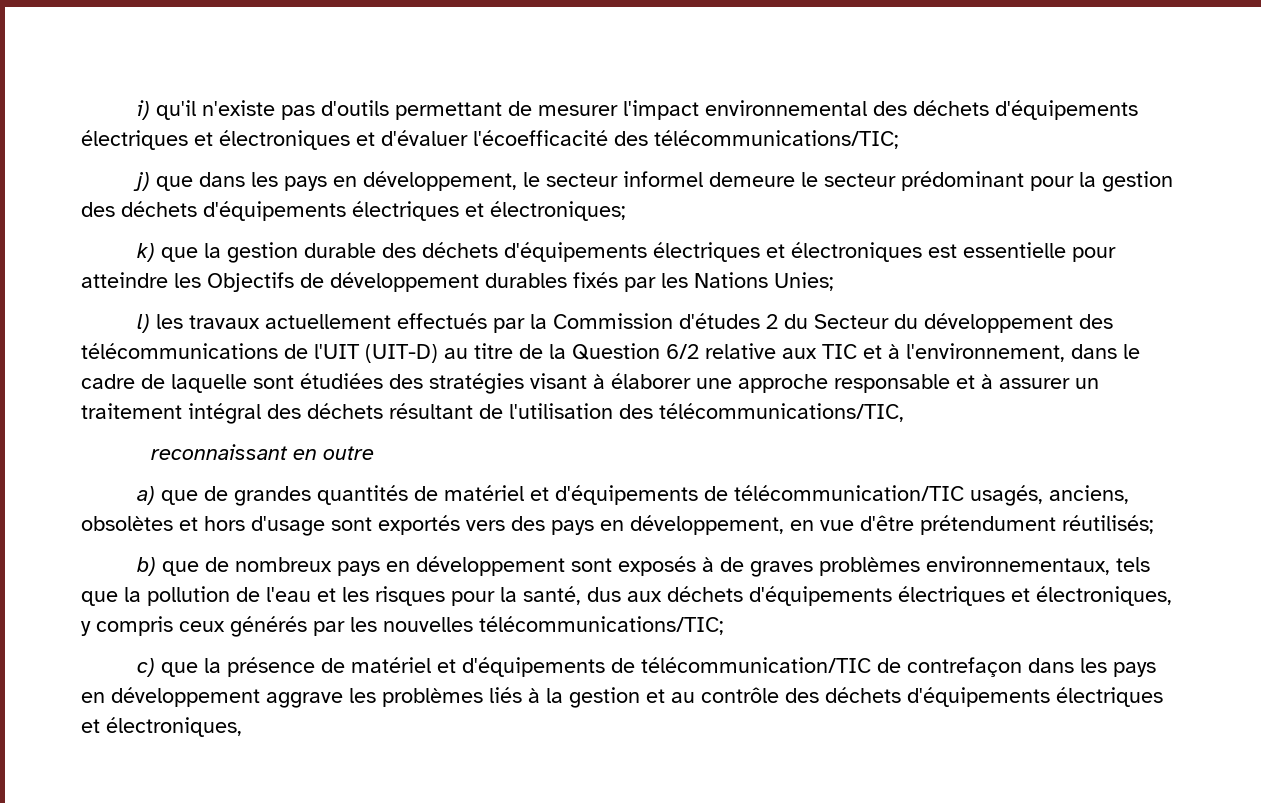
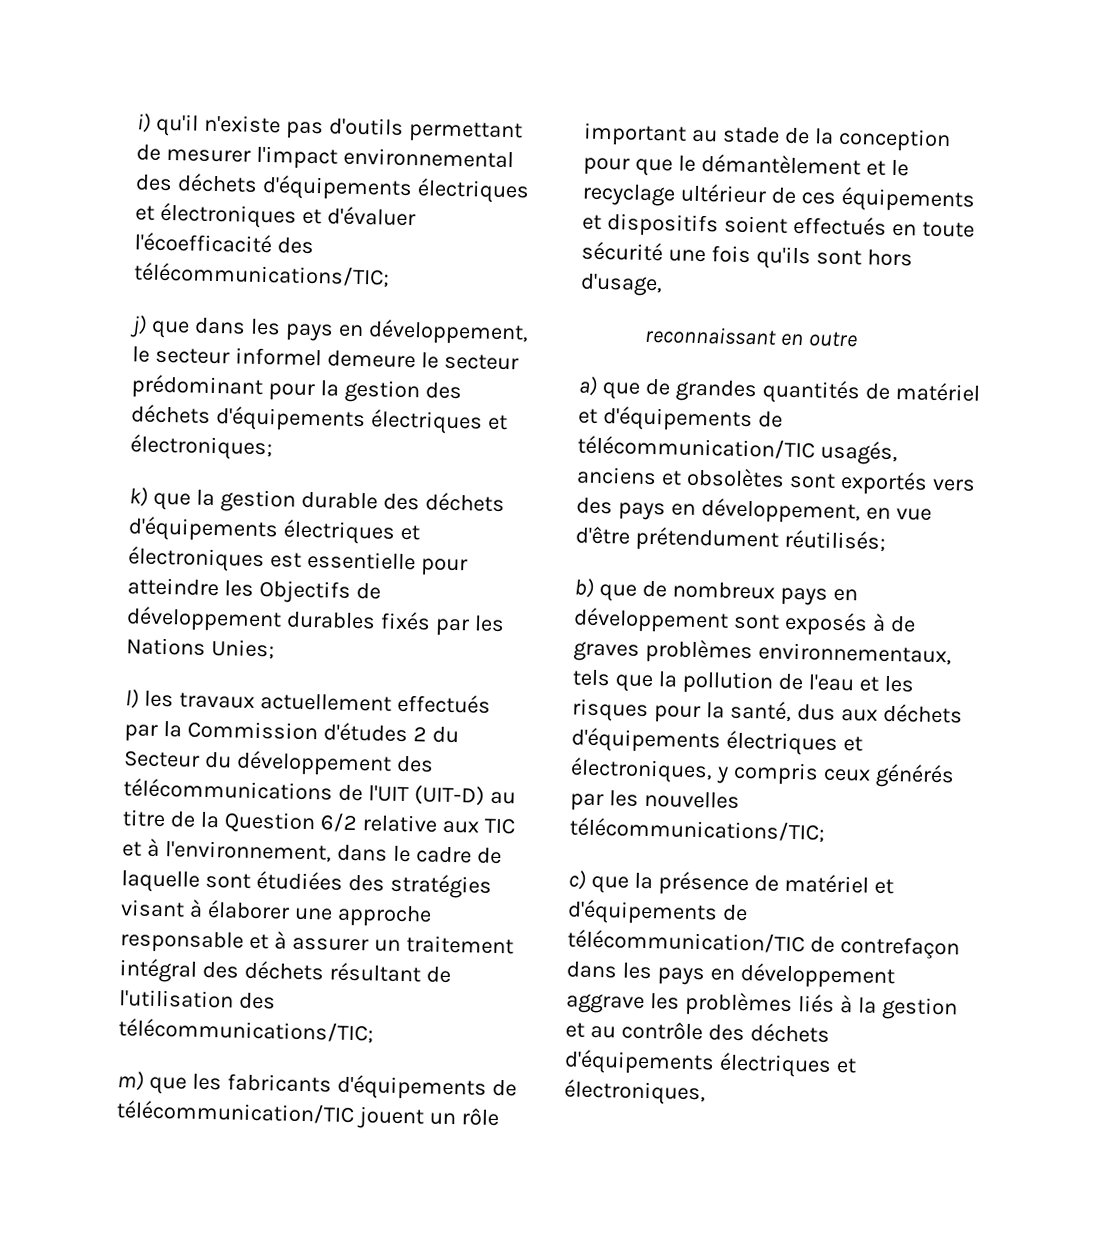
- l) les travaux actuellement effectués par la Commission d'études 2 du Secteur du développement des télécommunications de l'UIT (UIT-D) au titre de la Question 6/2 relative aux TIC et à l'environnement, dans le cadre de laquelle sont étudiées des stratégies visant à élaborer une approche responsable et à assurer un traitement intégral des déchets résultant de l'utilisation des télécommunications/TIC,
+ l) les travaux actuellement effectués par la Commission d'études 2 du Secteur du développement des télécommunications de l'UIT (UIT-D) au titre de la Question 6/2 relative aux TIC et à l'environnement, dans le cadre de laquelle sont étudiées des stratégies visant à élaborer une approche responsable et à assurer un traitement intégral des déchets résultant de l'utilisation des télécommunications/TIC;
+ m) que les fabricants d'équipements de télécommunication/TIC jouent un rôle important au stade de la conception pour que le démantèlement et le recyclage ultérieur de ces équipements et dispositifs soient effectués en toute sécurité une fois qu'ils sont hors d'usage,
- a) que de grandes quantités de matériel et d'équipements de télécommunication/TIC usagés, anciens, obsolètes et hors d'usage sont exportés vers des pays en développement, en vue d'être prétendument réutilisés;
+ a) que de grandes quantités de matériel et d'équipements de télécommunication/TIC usagés, anciens et obsolètes sont exportés vers des pays en développement, en vue d'être prétendument réutilisés;

